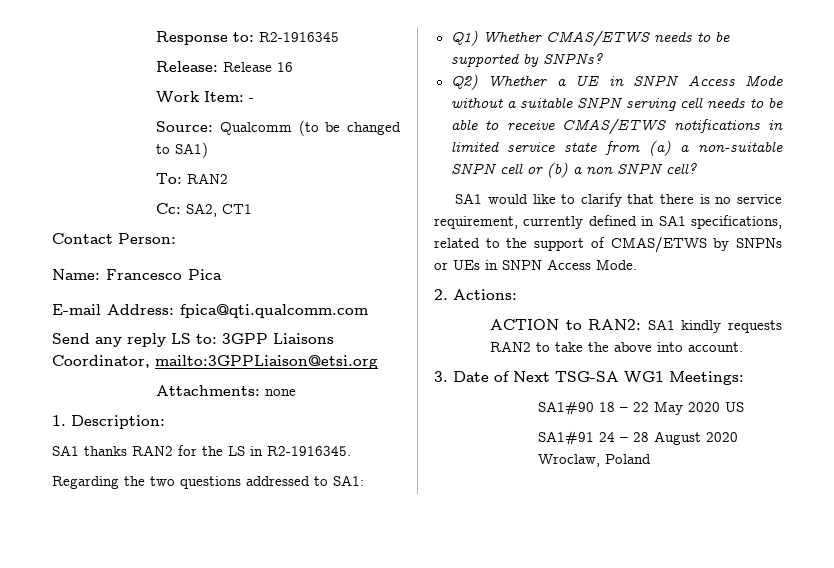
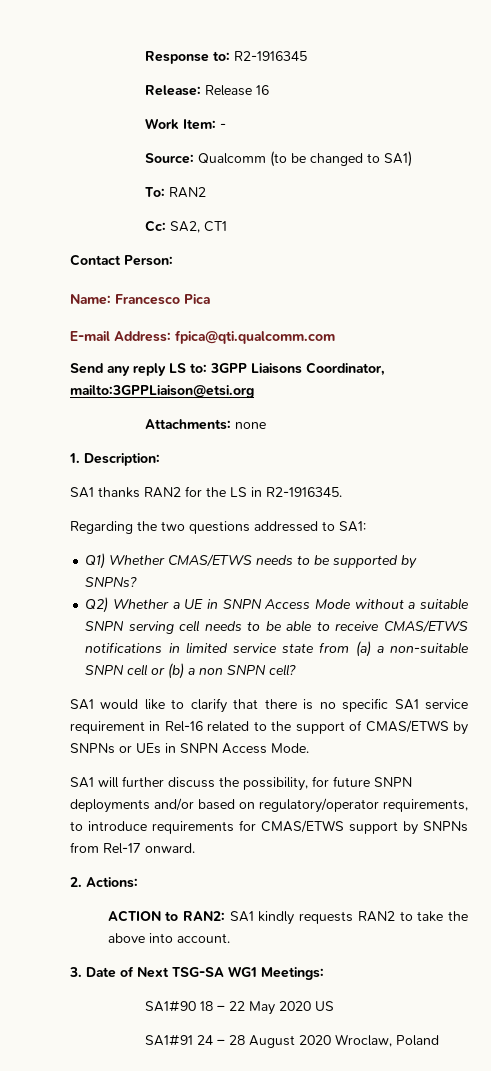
- SA1 would like to clarify that there is no service requirement, currently defined in SA1 specifications, related to the support of CMAS/ETWS by SNPNs or UEs in SNPN Access Mode.
+ SA1 would like to clarify that there is no specific SA1 service requirement in Rel-16 related to the support of CMAS/ETWS by SNPNs or UEs in SNPN Access Mode.
+ SA1 will further discuss the possibility, for future SNPN deployments and/or based on regulatory/operator requirements, to introduce requirements for CMAS/ETWS support by SNPNs from Rel-17 onward.

